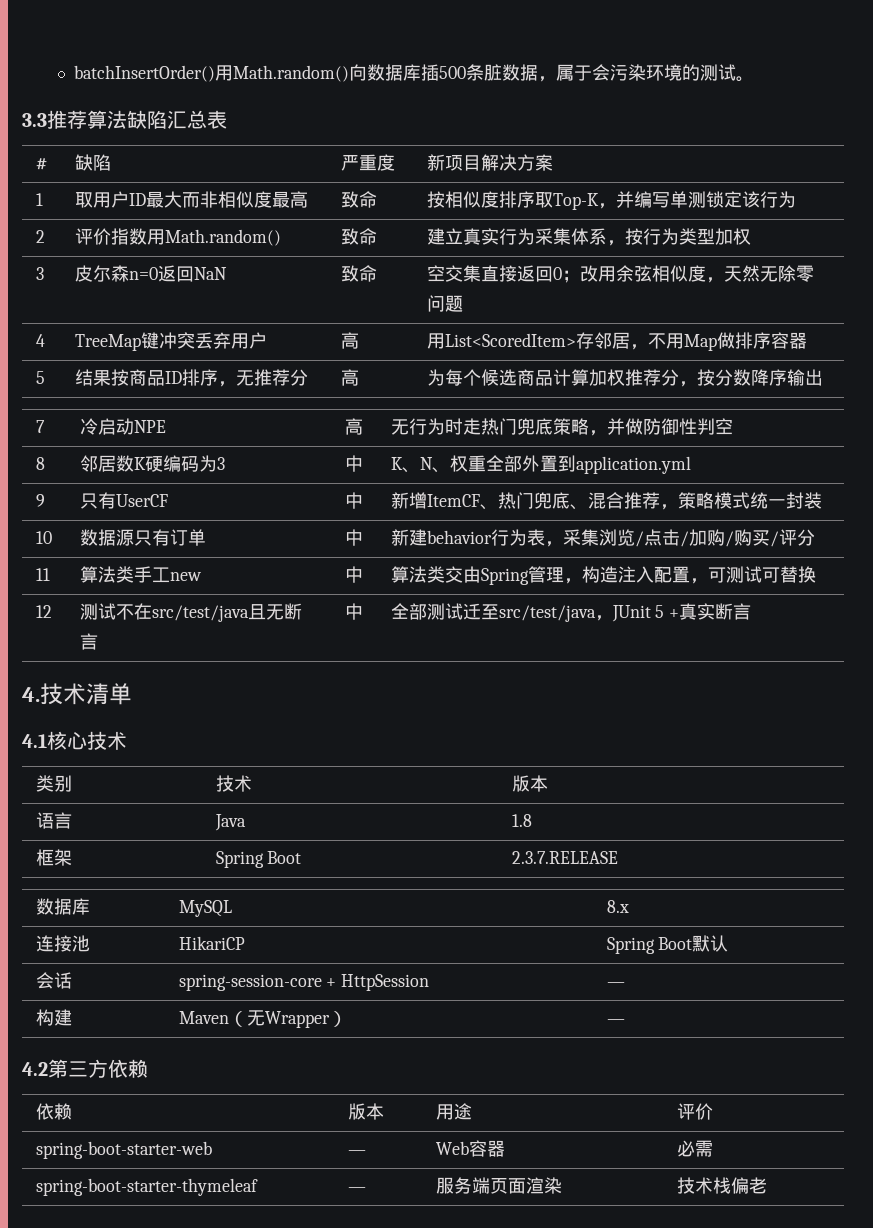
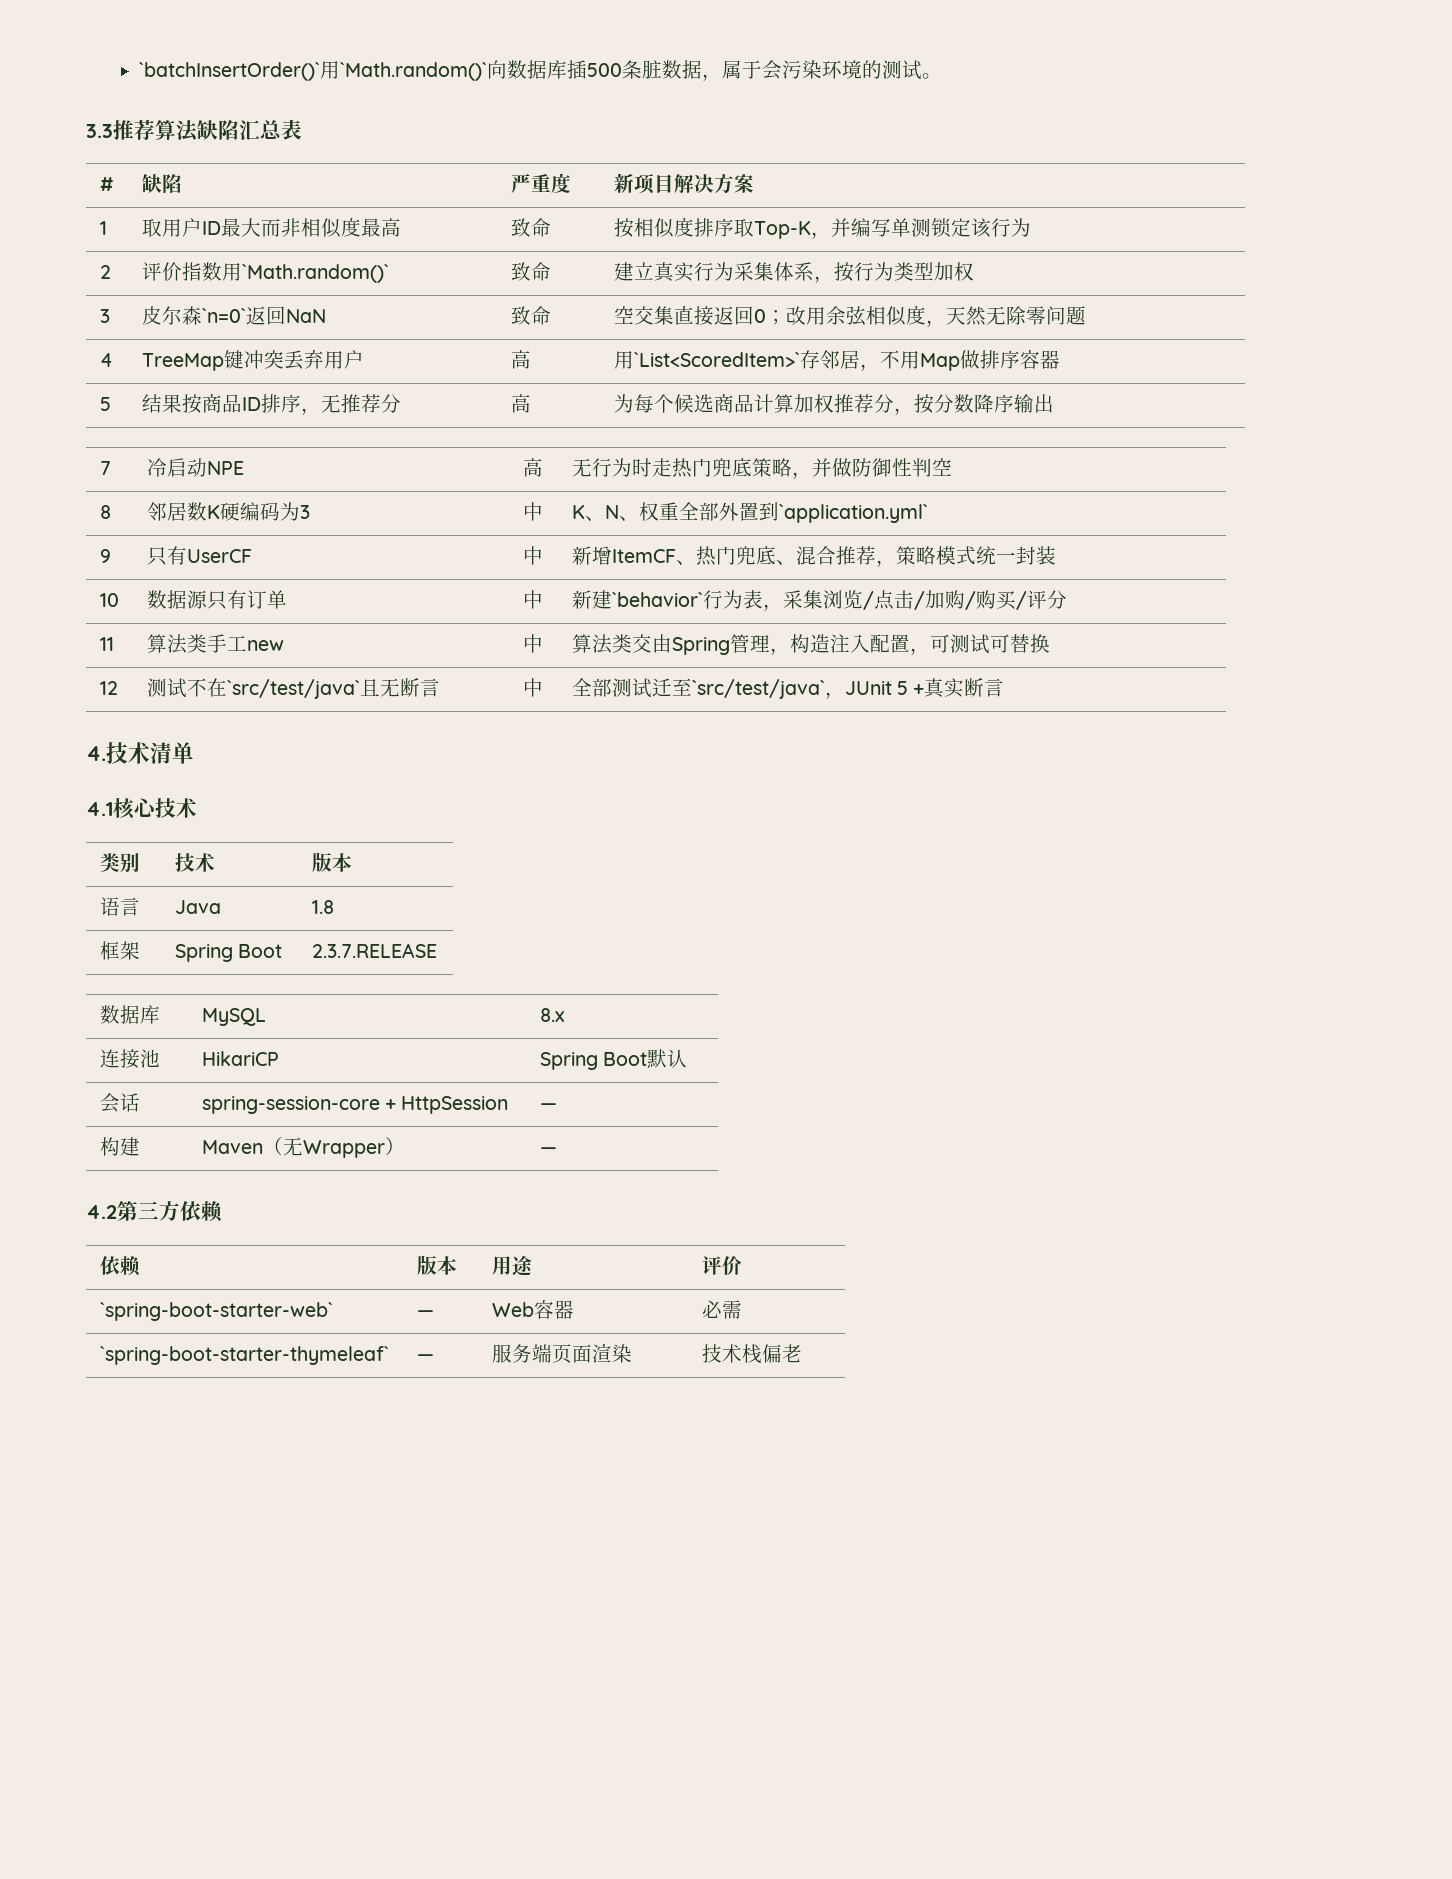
- batchInsertOrder()用Math.random()向数据库插500条脏数据，属于会污染环境的测试。
+ `batchInsertOrder()`用`Math.random()`向数据库插500条脏数据，属于会污染环境的测试。
- 2 | 评价指数用Math.random() | 致命 | 建立真实行为采集体系，按行为类型加权
+ 2 | 评价指数用`Math.random()` | 致命 | 建立真实行为采集体系，按行为类型加权
- 3 | 皮尔森n=0返回NaN | 致命 | 空交集直接返回0；改用余弦相似度，天然无除零问题
+ 3 | 皮尔森`n=0`返回NaN | 致命 | 空交集直接返回0；改用余弦相似度，天然无除零问题
- 4 | TreeMap键冲突丢弃用户 | 高 | 用List<ScoredItem>存邻居，不用Map做排序容器
+ 4 | TreeMap键冲突丢弃用户 | 高 | 用`List<ScoredItem>`存邻居，不用Map做排序容器
- 8 | 邻居数K硬编码为3 | 中 | K、N、权重全部外置到application.yml
+ 8 | 邻居数K硬编码为3 | 中 | K、N、权重全部外置到`application.yml`
- 10 | 数据源只有订单 | 中 | 新建behavior行为表，采集浏览/点击/加购/购买/评分
+ 10 | 数据源只有订单 | 中 | 新建`behavior`行为表，采集浏览/点击/加购/购买/评分
- 12 | 测试不在src/test/java且无断言 | 中 | 全部测试迁至src/test/java，JUnit 5 +真实断言
+ 12 | 测试不在`src/test/java`且无断言 | 中 | 全部测试迁至`src/test/java`，JUnit 5 +真实断言
- spring-boot-starter-web | — | Web容器 | 必需
+ `spring-boot-starter-web` | — | Web容器 | 必需
- spring-boot-starter-thymeleaf | — | 服务端页面渲染 | 技术栈偏老
+ `spring-boot-starter-thymeleaf` | — | 服务端页面渲染 | 技术栈偏老

